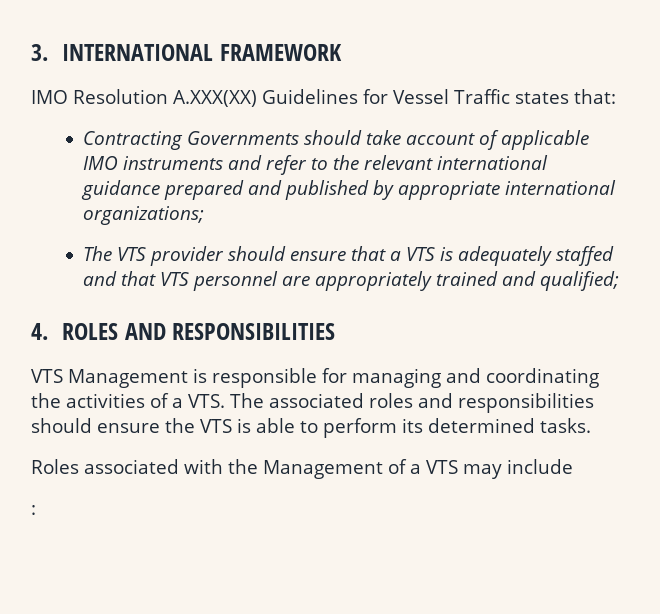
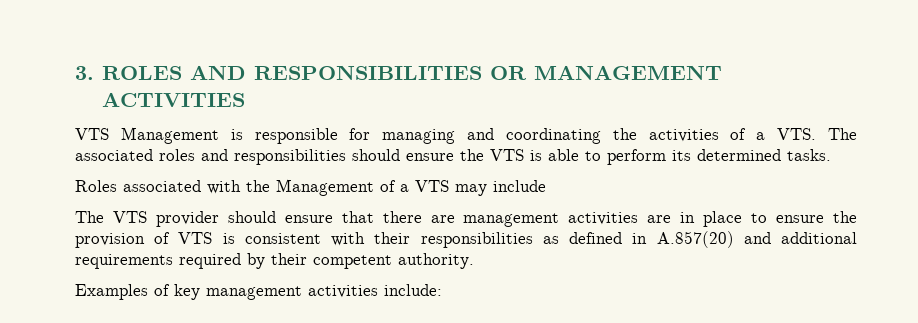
- 3. INTERNATIONAL FRAMEWORK
- IMO Resolution A.XXX(XX) Guidelines for Vessel Traffic states that:
- Contracting Governments should take account of applicable IMO instruments and refer to the relevant international guidance prepared and published by appropriate international organizations;
- The VTS provider should ensure that a VTS is adequately staffed and that VTS personnel are appropriately trained and qualified;
- 4. ROLES AND RESPONSIBILITIES
+ 3. ROLES AND RESPONSIBILITIES OR MANAGEMENT ACTIVITIES
- :
+ The VTS provider should ensure that there are management activities are in place to ensure the provision of VTS is consistent with their responsibilities as defined in A.857(20) and additional requirements required by their competent authority.
+ Examples of key management activities include:

